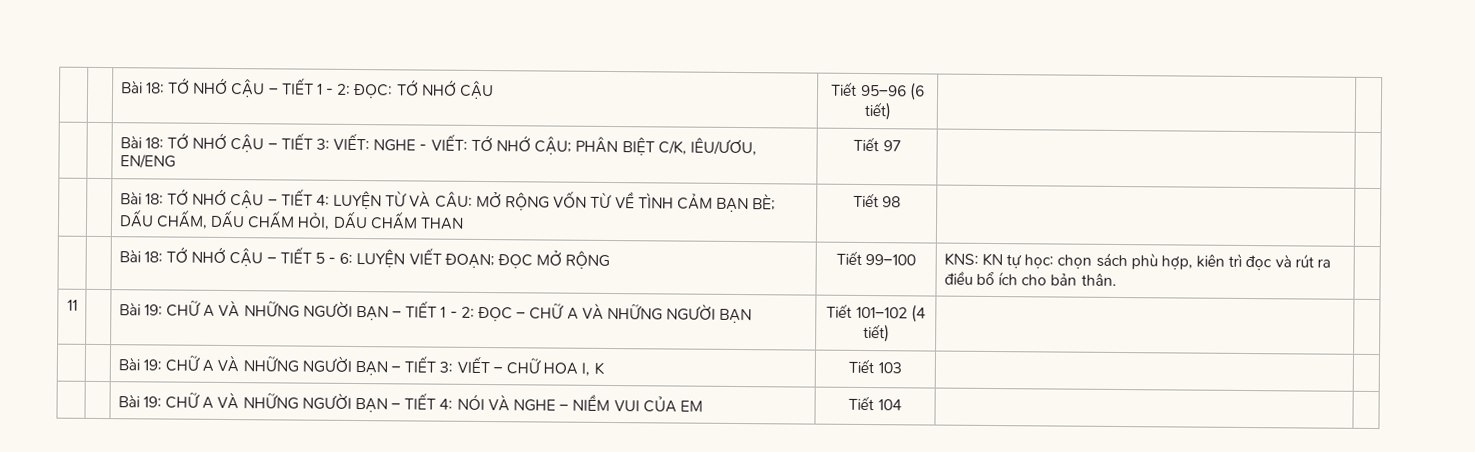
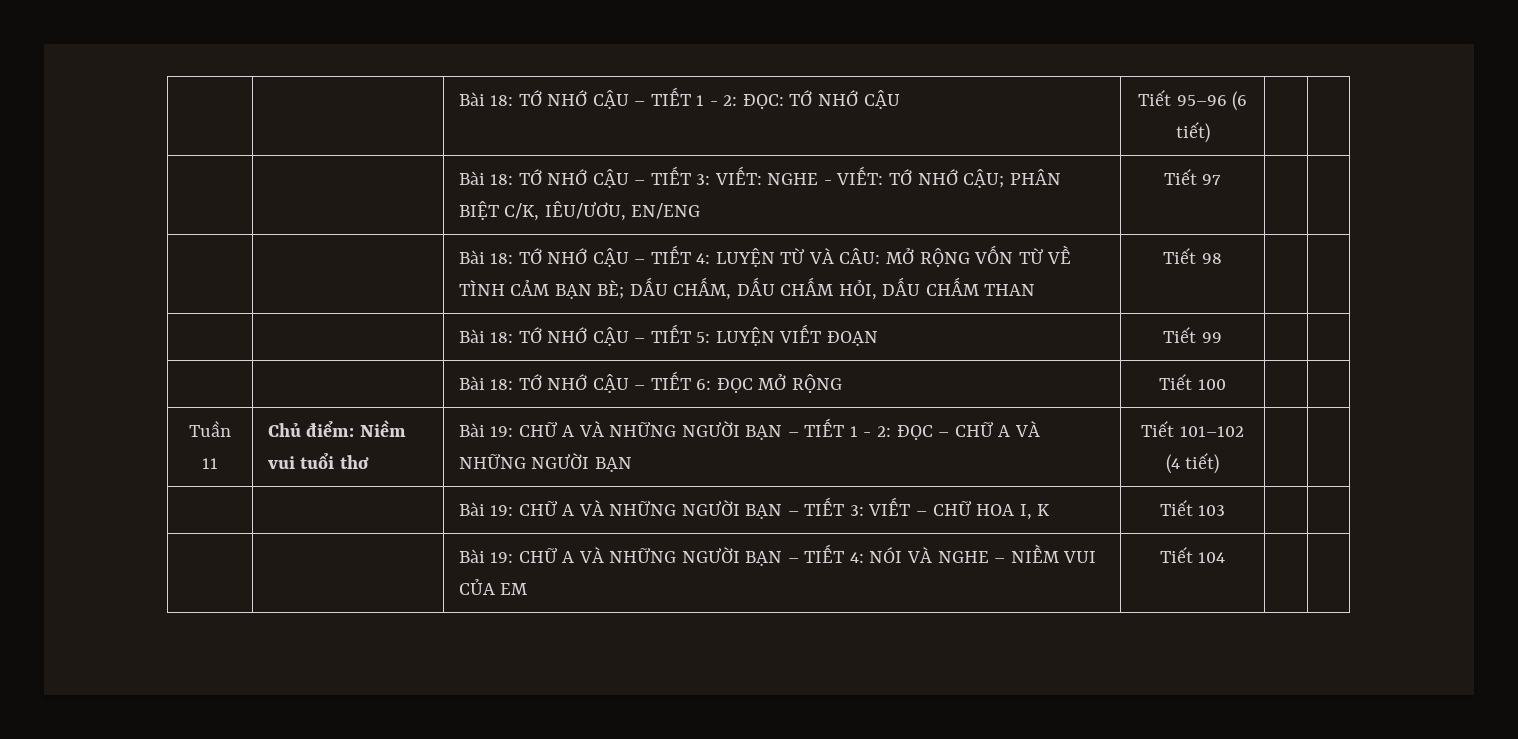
- | | Bài 18: TỚ NHỚ CẬU – TIẾT 5 - 6: LUYỆN VIẾT ĐOẠN; ĐỌC MỞ RỘNG | Tiết 99–100 | KNS: KN tự học: chọn sách phù hợp, kiên trì đọc và rút ra điều bổ ích cho bản thân. |
- 11 | | Bài 19: CHỮ A VÀ NHỮNG NGƯỜI BẠN – TIẾT 1 - 2: ĐỌC – CHỮ A VÀ NHỮNG NGƯỜI BẠN | Tiết 101–102 (4 tiết) | |
+ | | Bài 18: TỚ NHỚ CẬU – TIẾT 5: LUYỆN VIẾT ĐOẠN | Tiết 99 | |
+ | | Bài 18: TỚ NHỚ CẬU – TIẾT 6: ĐỌC MỞ RỘNG | Tiết 100 | |
+ Tuần 11 | Chủ điểm: Niềm vui tuổi thơ | Bài 19: CHỮ A VÀ NHỮNG NGƯỜI BẠN – TIẾT 1 - 2: ĐỌC – CHỮ A VÀ NHỮNG NGƯỜI BẠN | Tiết 101–102 (4 tiết) | |

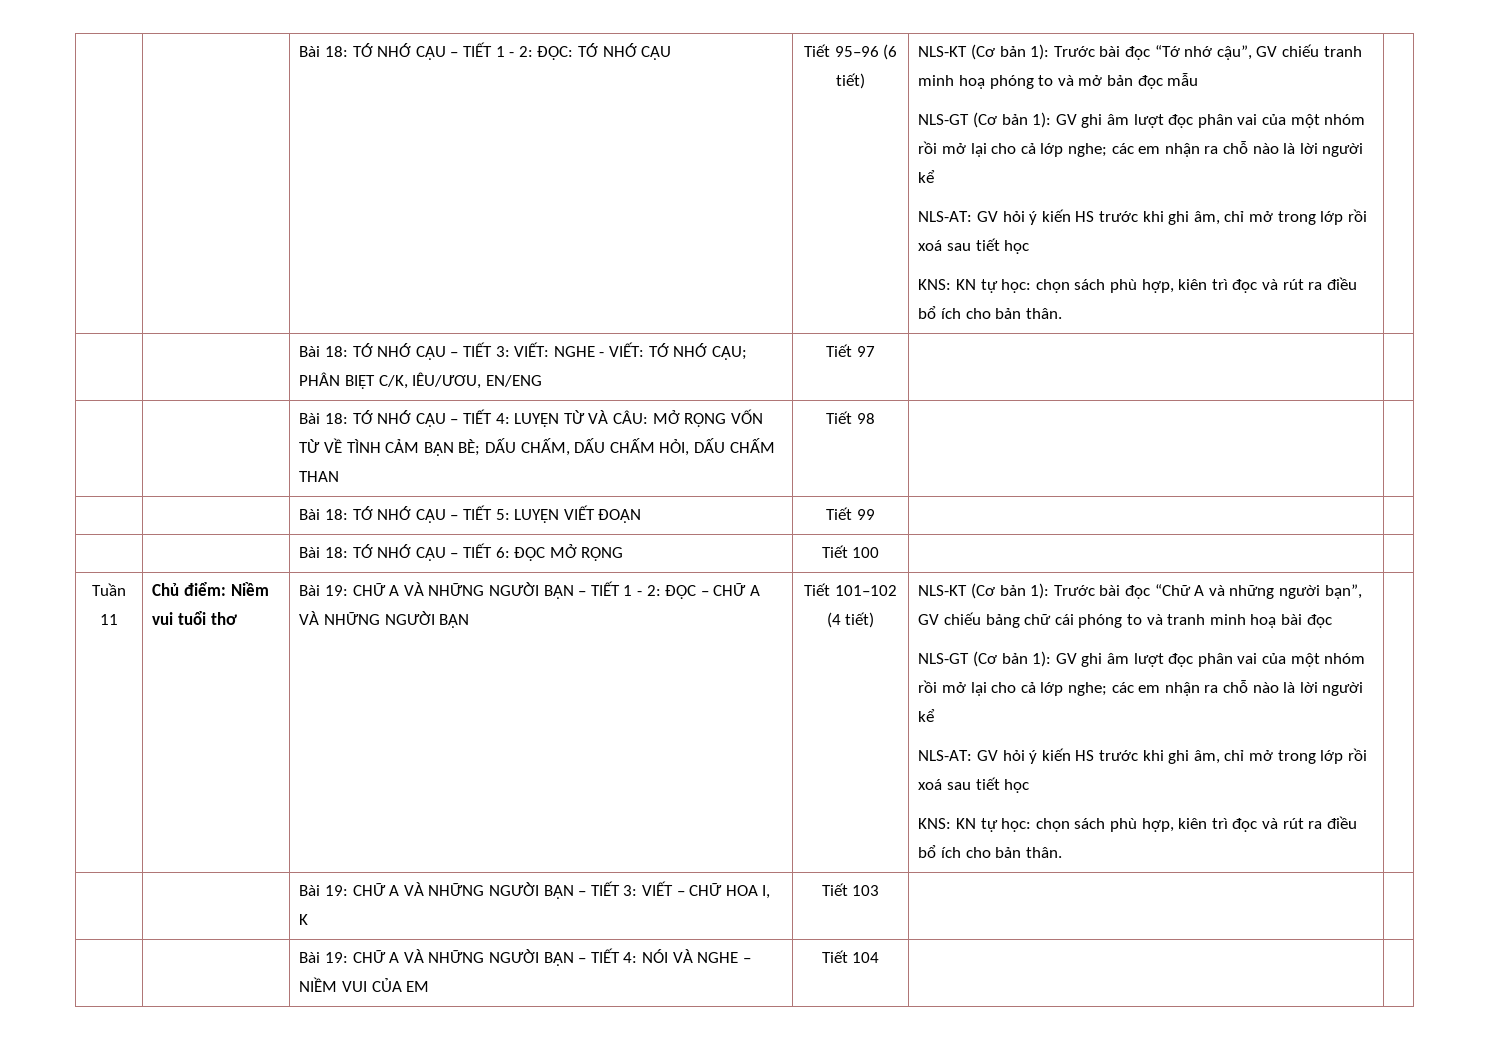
+ NLS-KT (Cơ bản 1): Trước bài đọc “Tớ nhớ cậu”, GV chiếu tranh minh hoạ phóng to và mở bản đọc mẫu
+ NLS-GT (Cơ bản 1): GV ghi âm lượt đọc phân vai của một nhóm rồi mở lại cho cả lớp nghe; các em nhận ra chỗ nào là lời người kể
+ NLS-AT: GV hỏi ý kiến HS trước khi ghi âm, chỉ mở trong lớp rồi xoá sau tiết học
+ KNS: KN tự học: chọn sách phù hợp, kiên trì đọc và rút ra điều bổ ích cho bản thân.
+ NLS-KT (Cơ bản 1): Trước bài đọc “Chữ A và những người bạn”, GV chiếu bảng chữ cái phóng to và tranh minh hoạ bài đọc
+ NLS-GT (Cơ bản 1): GV ghi âm lượt đọc phân vai của một nhóm rồi mở lại cho cả lớp nghe; các em nhận ra chỗ nào là lời người kể
+ NLS-AT: GV hỏi ý kiến HS trước khi ghi âm, chỉ mở trong lớp rồi xoá sau tiết học
+ KNS: KN tự học: chọn sách phù hợp, kiên trì đọc và rút ra điều bổ ích cho bản thân.

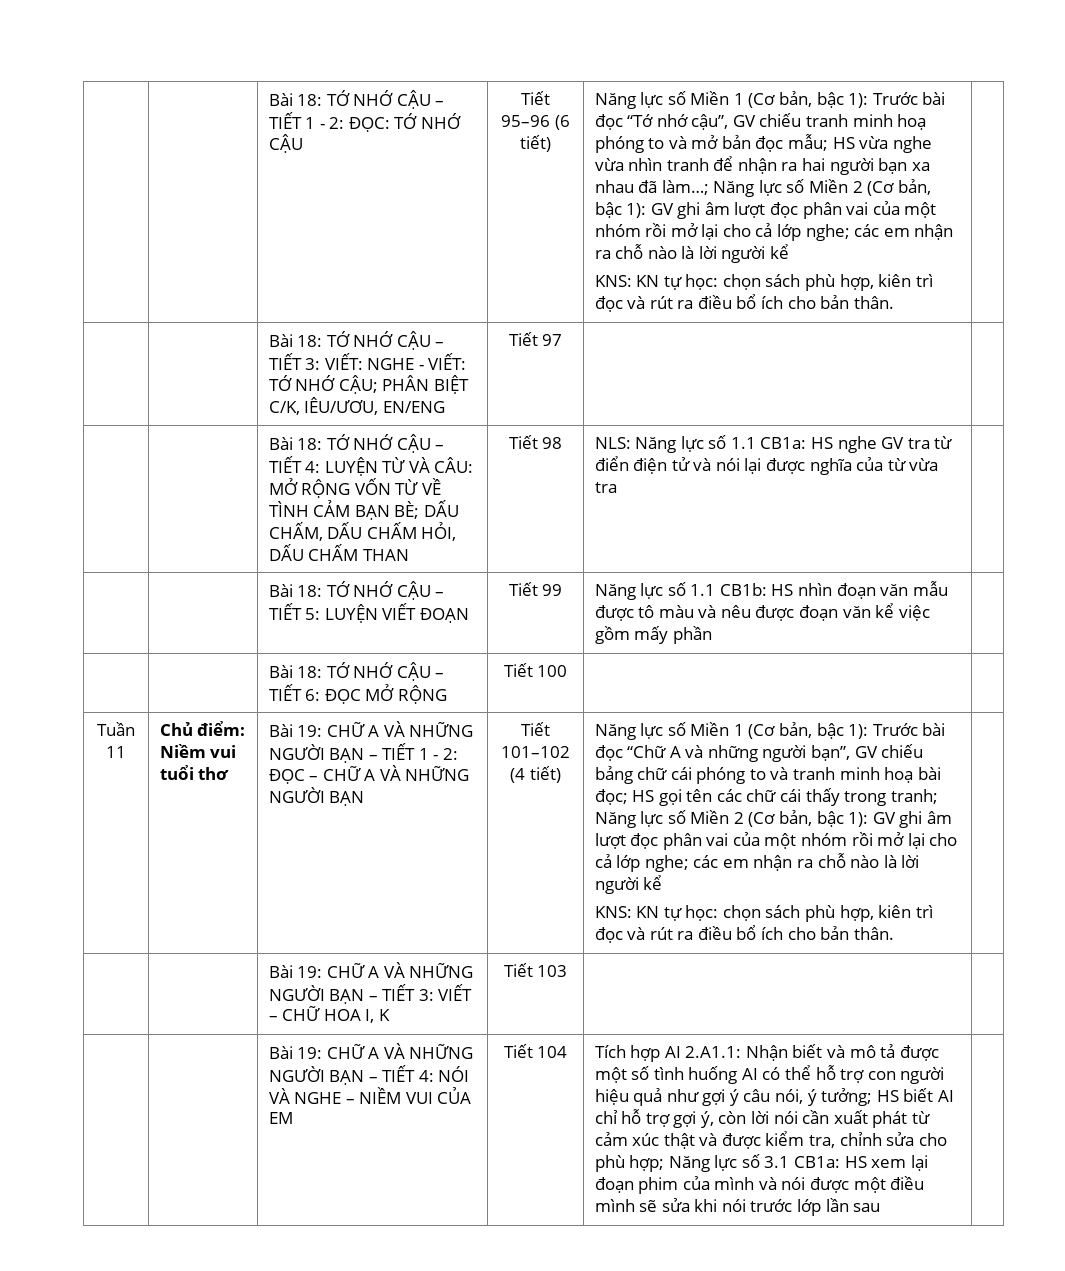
- NLS-KT (Cơ bản 1): Trước bài đọc “Tớ nhớ cậu”, GV chiếu tranh minh hoạ phóng to và mở bản đọc mẫu
- NLS-GT (Cơ bản 1): GV ghi âm lượt đọc phân vai của một nhóm rồi mở lại cho cả lớp nghe; các em nhận ra chỗ nào là lời người kể
- NLS-AT: GV hỏi ý kiến HS trước khi ghi âm, chỉ mở trong lớp rồi xoá sau tiết học
+ Năng lực số Miền 1 (Cơ bản, bậc 1): Trước bài đọc “Tớ nhớ cậu”, GV chiếu tranh minh hoạ phóng to và mở bản đọc mẫu; HS vừa nghe vừa nhìn tranh để nhận ra hai người bạn xa nhau đã làm…; Năng lực số Miền 2 (Cơ bản, bậc 1): GV ghi âm lượt đọc phân vai của một nhóm rồi mở lại cho cả lớp nghe; các em nhận ra chỗ nào là lời người kể
+ NLS: Năng lực số 1.1 CB1a: HS nghe GV tra từ điển điện tử và nói lại được nghĩa của từ vừa tra
- | | Bài 18: TỚ NHỚ CẬU – TIẾT 5: LUYỆN VIẾT ĐOẠN | Tiết 99 | |
+ | | Bài 18: TỚ NHỚ CẬU – TIẾT 5: LUYỆN VIẾT ĐOẠN | Tiết 99 | Năng lực số 1.1 CB1b: HS nhìn đoạn văn mẫu được tô màu và nêu được đoạn văn kể việc gồm mấy phần |
- NLS-KT (Cơ bản 1): Trước bài đọc “Chữ A và những người bạn”, GV chiếu bảng chữ cái phóng to và tranh minh hoạ bài đọc
- NLS-GT (Cơ bản 1): GV ghi âm lượt đọc phân vai của một nhóm rồi mở lại cho cả lớp nghe; các em nhận ra chỗ nào là lời người kể
- NLS-AT: GV hỏi ý kiến HS trước khi ghi âm, chỉ mở trong lớp rồi xoá sau tiết học
+ Năng lực số Miền 1 (Cơ bản, bậc 1): Trước bài đọc “Chữ A và những người bạn”, GV chiếu bảng chữ cái phóng to và tranh minh hoạ bài đọc; HS gọi tên các chữ cái thấy trong tranh; Năng lực số Miền 2 (Cơ bản, bậc 1): GV ghi âm lượt đọc phân vai của một nhóm rồi mở lại cho cả lớp nghe; các em nhận ra chỗ nào là lời người kể
+ Tích hợp AI 2.A1.1: Nhận biết và mô tả được một số tình huống AI có thể hỗ trợ con người hiệu quả như gợi ý câu nói, ý tưởng; HS biết AI chỉ hỗ trợ gợi ý, còn lời nói cần xuất phát từ cảm xúc thật và được kiểm tra, chỉnh sửa cho phù hợp; Năng lực số 3.1 CB1a: HS xem lại đoạn phim của mình và nói được một điều mình sẽ sửa khi nói trước lớp lần sau

